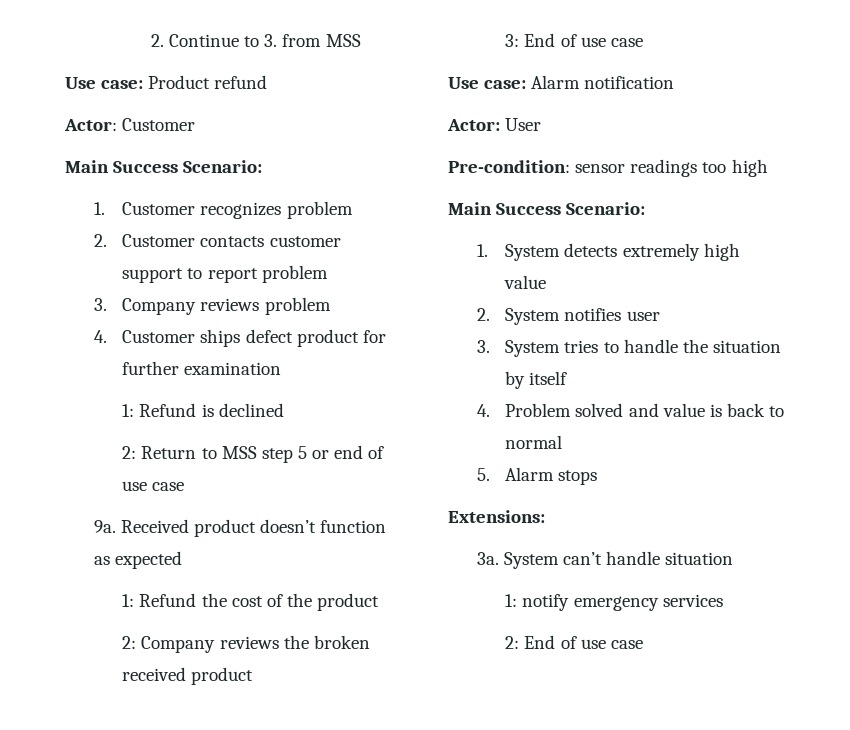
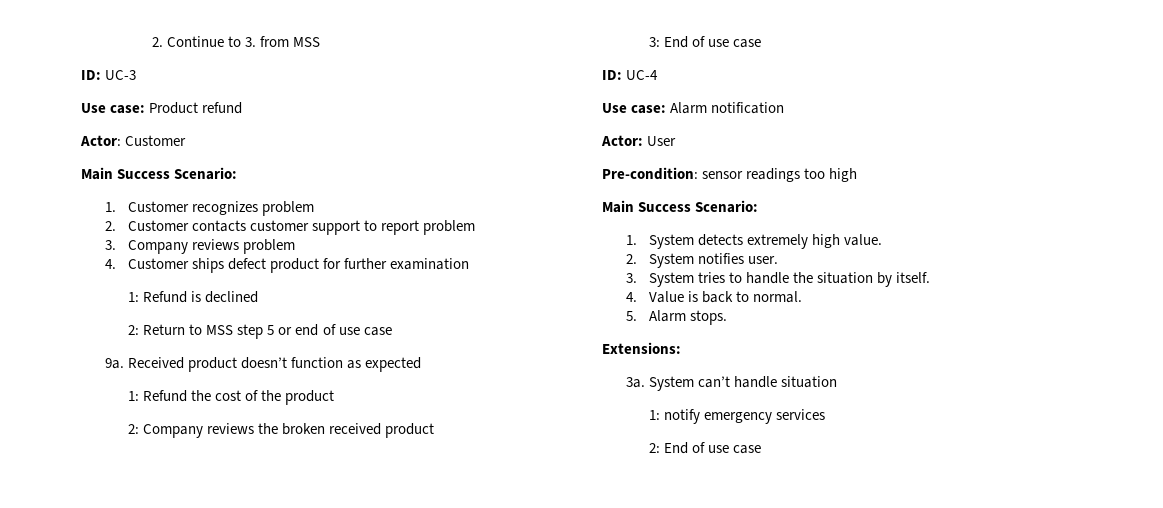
+ ID: UC-3
+ ID: UC-4
- 1. System detects extremely high value
+ 1. System detects extremely high value.
- 2. System notifies user
+ 2. System notifies user.
- 3. System tries to handle the situation by itself
- 4. Problem solved and value is back to normal
+ 3. System tries to handle the situation by itself.
+ 4. Value is back to normal.
- 5. Alarm stops
+ 5. Alarm stops.

